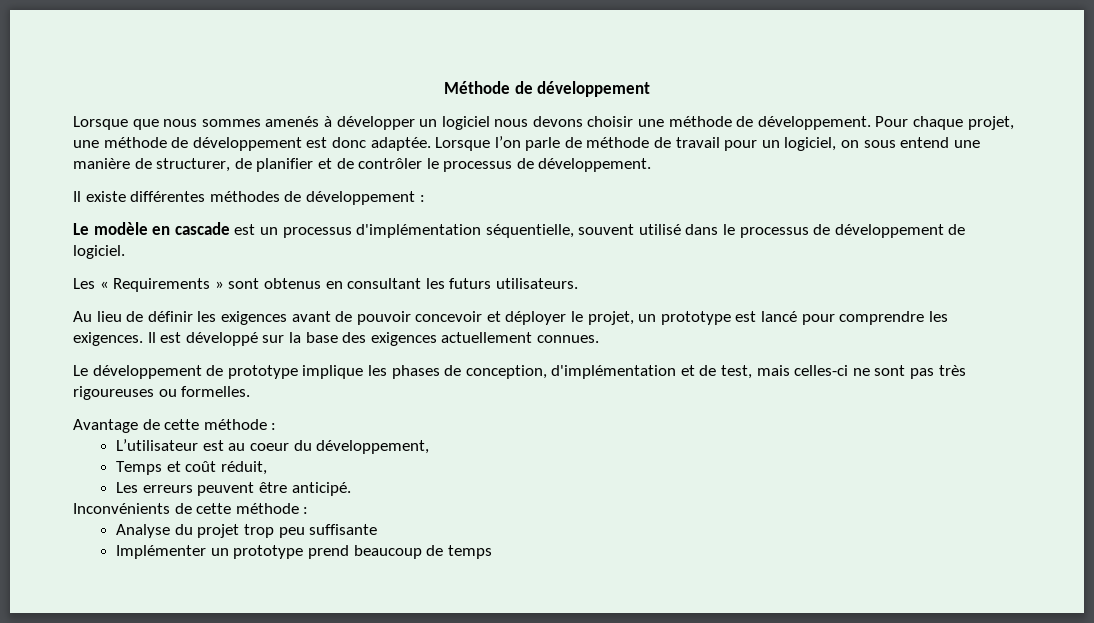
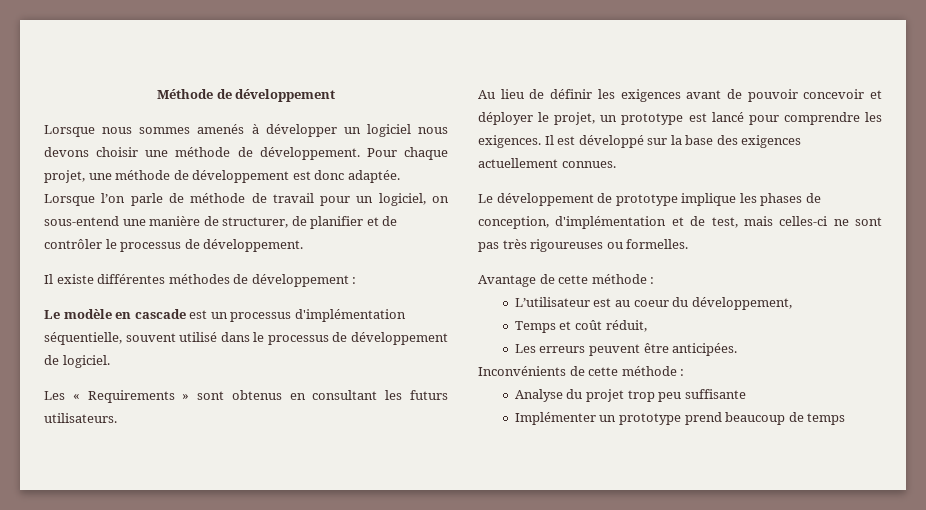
- Lorsque que nous sommes amenés à développer un logiciel nous devons choisir une méthode de développement.
+ Lorsque nous sommes amenés à développer un logiciel nous devons choisir une méthode de développement.
- Lorsque l’on parle de méthode de travail pour un logiciel, on sous entend une manière de structurer, de planifier et de contrôler le processus de développement.
+ Lorsque l’on parle de méthode de travail pour un logiciel, on sous-entend une manière de structurer, de planifier et de contrôler le processus de développement.
- Les erreurs peuvent être anticipé.
+ Les erreurs peuvent être anticipées.

